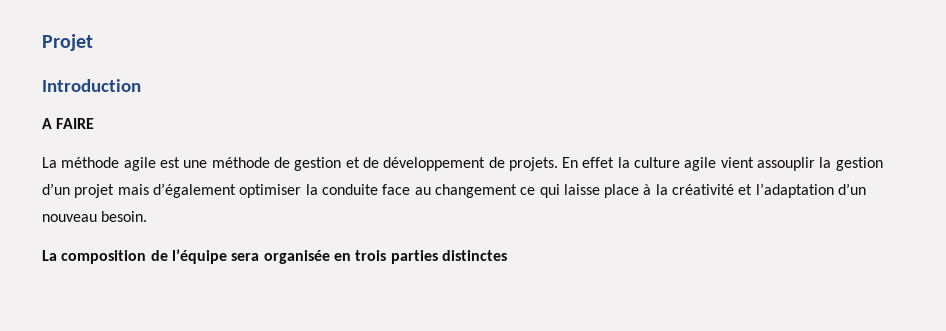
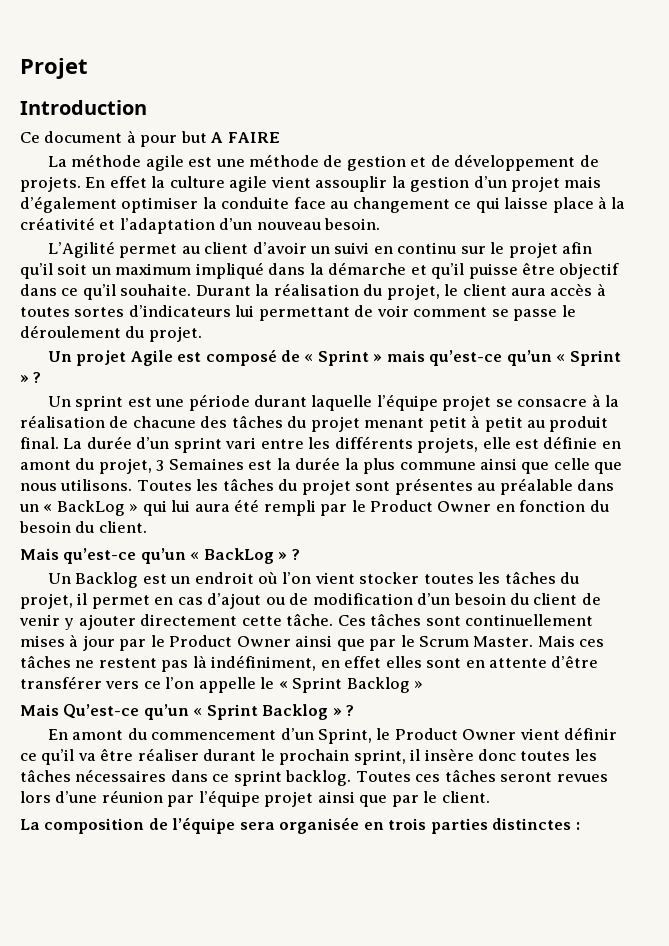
- A FAIRE
+ Ce document à pour but A FAIRE
+ L’Agilité permet au client d’avoir un suivi en continu sur le projet afin qu’il soit un maximum impliqué dans la démarche et qu’il puisse être objectif dans ce qu’il souhaite. Durant la réalisation du projet, le client aura accès à toutes sortes d’indicateurs lui permettant de voir comment se passe le déroulement du projet.
+ Un projet Agile est composé de « Sprint » mais qu’est-ce qu’un « Sprint » ?
+ Un sprint est une période durant laquelle l’équipe projet se consacre à la réalisation de chacune des tâches du projet menant petit à petit au produit final. La durée d’un sprint vari entre les différents projets, elle est définie en amont du projet, 3 Semaines est la durée la plus commune ainsi que celle que nous utilisons. Toutes les tâches du projet sont présentes au préalable dans un « BackLog » qui lui aura été rempli par le Product Owner en fonction du besoin du client.
+ Mais qu’est-ce qu’un « BackLog » ?
+ Un Backlog est un endroit où l’on vient stocker toutes les tâches du projet, il permet en cas d’ajout ou de modification d’un besoin du client de venir y ajouter directement cette tâche. Ces tâches sont continuellement mises à jour par le Product Owner ainsi que par le Scrum Master. Mais ces tâches ne restent pas là indéfiniment, en effet elles sont en attente d’être transférer vers ce l’on appelle le « Sprint Backlog »
+ Mais Qu’est-ce qu’un « Sprint Backlog » ?
+ En amont du commencement d’un Sprint, le Product Owner vient définir ce qu’il va être réaliser durant le prochain sprint, il insère donc toutes les tâches nécessaires dans ce sprint backlog. Toutes ces tâches seront revues lors d’une réunion par l’équipe projet ainsi que par le client.
- La composition de l’équipe sera organisée en trois parties distinctes
+ La composition de l’équipe sera organisée en trois parties distinctes :

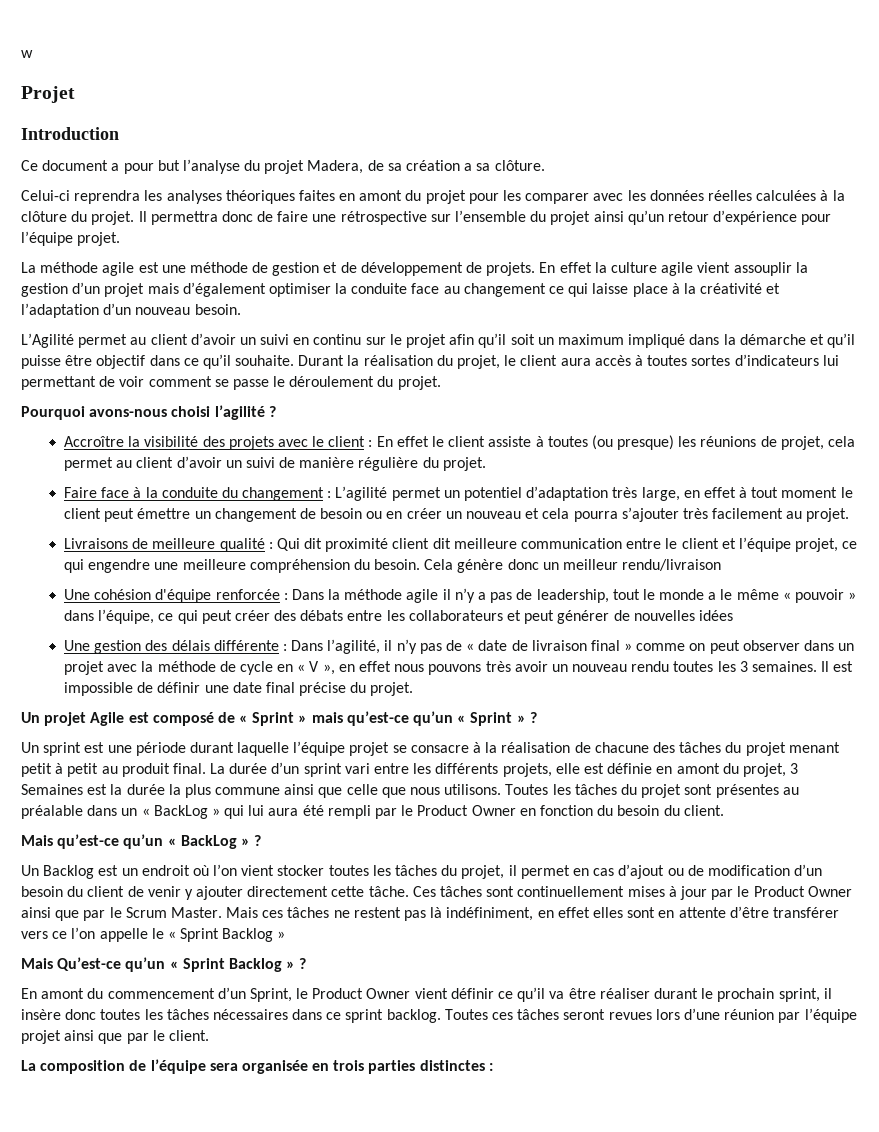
+ w
- Ce document à pour but A FAIRE
+ Ce document a pour but l’analyse du projet Madera, de sa création a sa clôture.
+ Celui-ci reprendra les analyses théoriques faites en amont du projet pour les comparer avec les données réelles calculées à la clôture du projet. Il permettra donc de faire une rétrospective sur l’ensemble du projet ainsi qu’un retour d’expérience pour l’équipe projet.
+ Pourquoi avons-nous choisi l’agilité ?
+ Accroître la visibilité des projets avec le client : En effet le client assiste à toutes (ou presque) les réunions de projet, cela permet au client d’avoir un suivi de manière régulière du projet.
+ Faire face à la conduite du changement : L’agilité permet un potentiel d’adaptation très large, en effet à tout moment le client peut émettre un changement de besoin ou en créer un nouveau et cela pourra s’ajouter très facilement au projet.
+ Livraisons de meilleure qualité : Qui dit proximité client dit meilleure communication entre le client et l’équipe projet, ce qui engendre une meilleure compréhension du besoin. Cela génère donc un meilleur rendu/livraison
+ Une cohésion d'équipe renforcée : Dans la méthode agile il n’y a pas de leadership, tout le monde a le même « pouvoir » dans l’équipe, ce qui peut créer des débats entre les collaborateurs et peut générer de nouvelles idées
+ Une gestion des délais différente : Dans l’agilité, il n’y pas de « date de livraison final » comme on peut observer dans un projet avec la méthode de cycle en « V », en effet nous pouvons très avoir un nouveau rendu toutes les 3 semaines. Il est impossible de définir une date final précise du projet.

